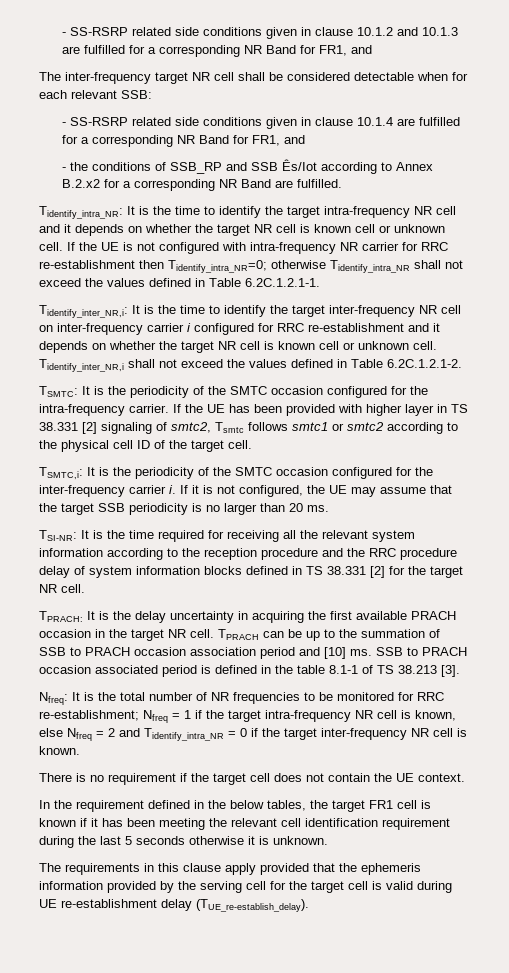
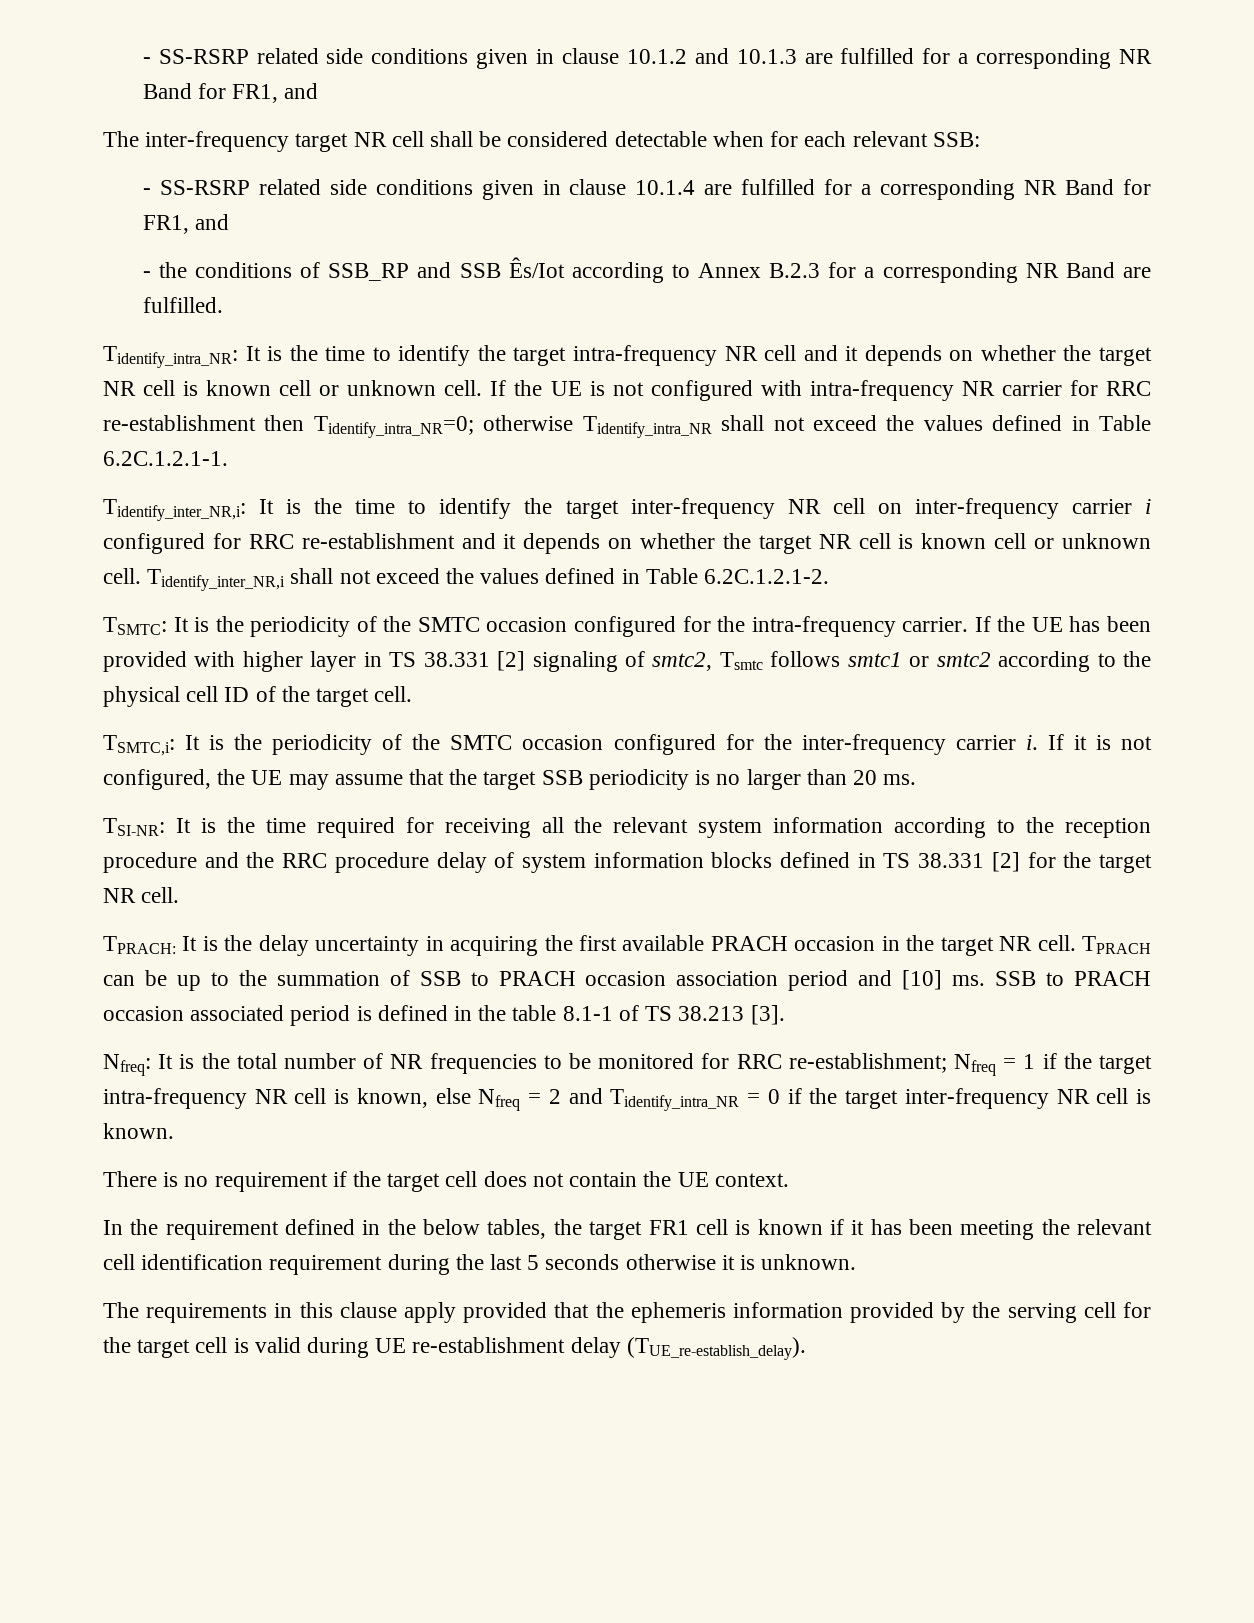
- - the conditions of SSB_RP and SSB Ês/Iot according to Annex B.2.x2 for a corresponding NR Band are fulfilled.
+ - the conditions of SSB_RP and SSB Ês/Iot according to Annex B.2.3 for a corresponding NR Band are fulfilled.

